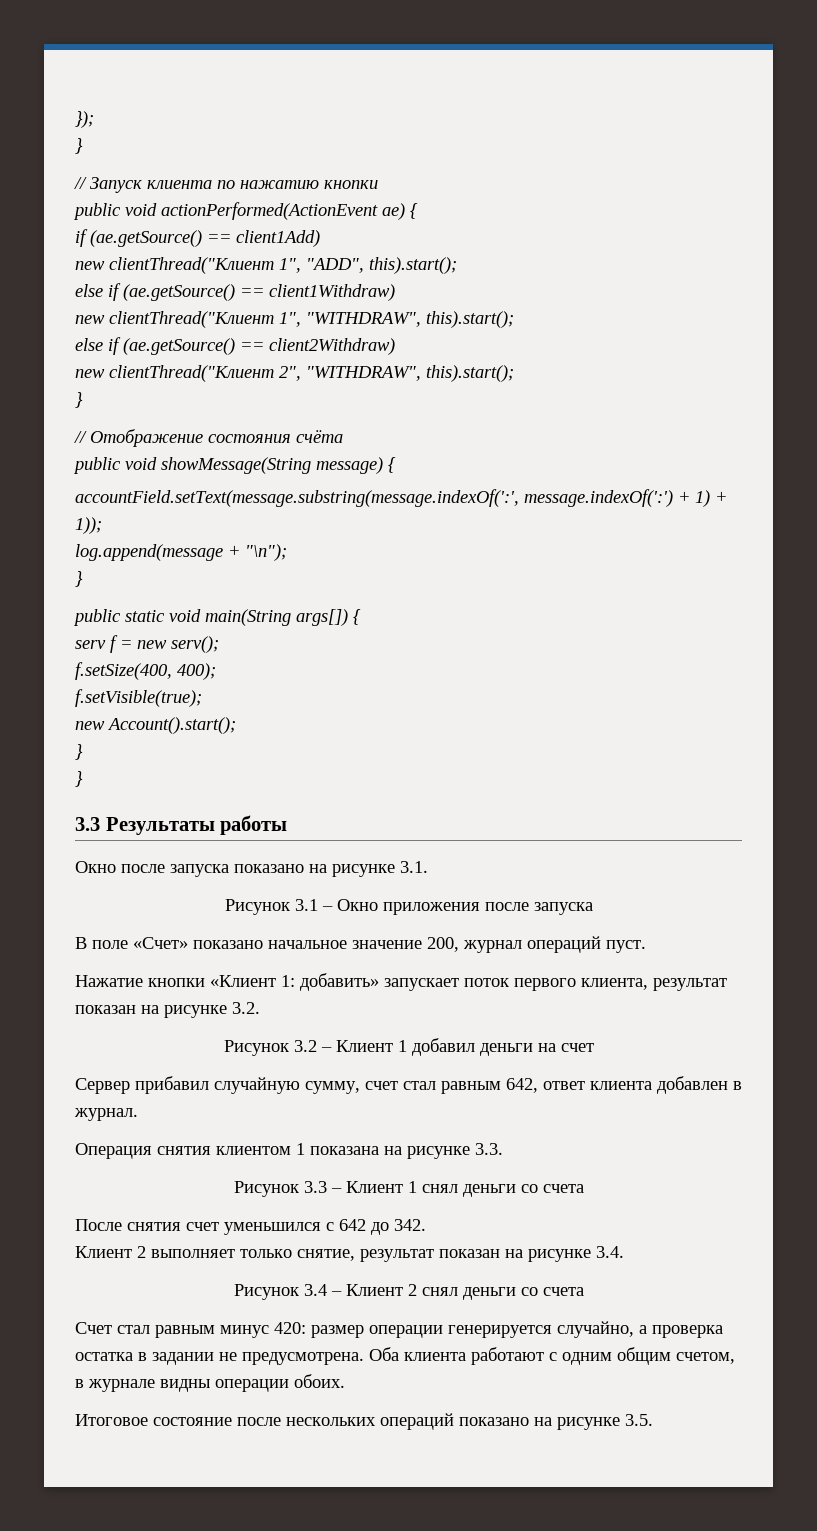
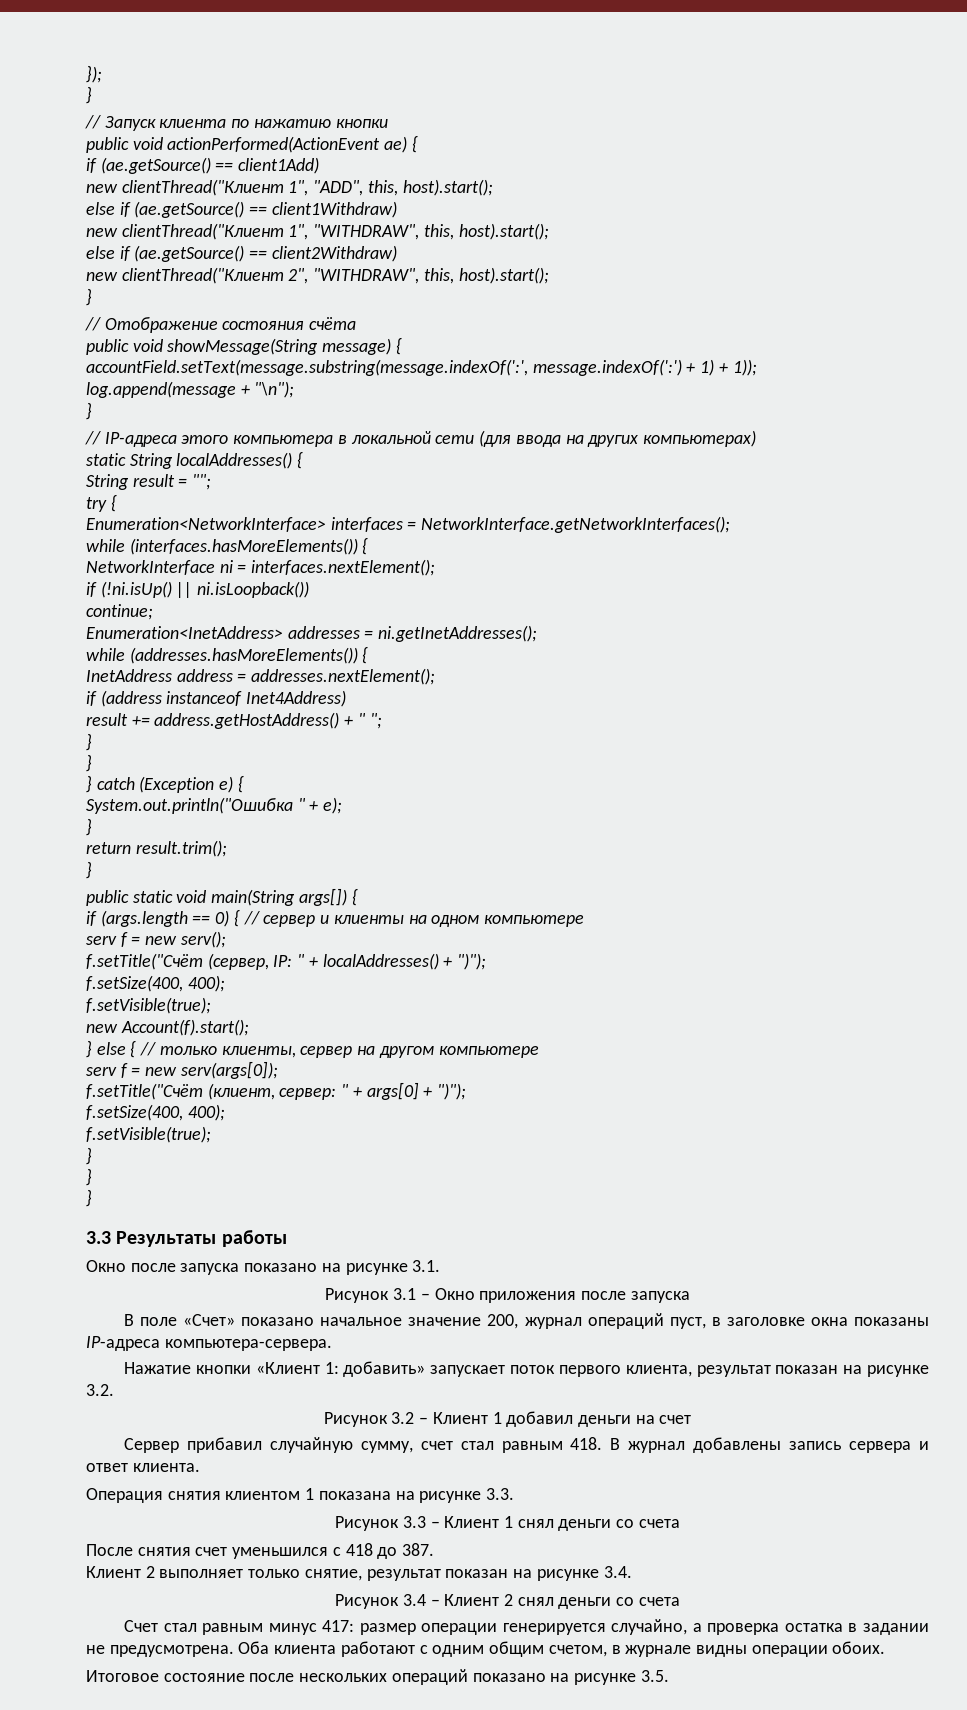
- new clientThread("Клиент 1", "ADD", this).start();
+ new clientThread("Клиент 1", "ADD", this, host).start();
- new clientThread("Клиент 1", "WITHDRAW", this).start();
+ new clientThread("Клиент 1", "WITHDRAW", this, host).start();
- new clientThread("Клиент 2", "WITHDRAW", this).start();
+ new clientThread("Клиент 2", "WITHDRAW", this, host).start();
+ // IP-адреса этого компьютера в локальной сети (для ввода на других компьютерах)
+ static String localAddresses() {
+ String result = "";
+ try {
+ Enumeration<NetworkInterface> interfaces = NetworkInterface.getNetworkInterfaces();
+ while (interfaces.hasMoreElements()) {
+ NetworkInterface ni = interfaces.nextElement();
+ if (!ni.isUp() || ni.isLoopback())
+ continue;
+ Enumeration<InetAddress> addresses = ni.getInetAddresses();
+ while (addresses.hasMoreElements()) {
+ InetAddress address = addresses.nextElement();
+ if (address instanceof Inet4Address)
+ result += address.getHostAddress() + " ";
+ }
+ }
+ } catch (Exception e) {
+ System.out.println("Ошибка " + e);
+ }
+ return result.trim();
+ }
+ if (args.length == 0) { // сервер и клиенты на одном компьютере
+ f.setTitle("Счёт (сервер, IP: " + localAddresses() + ")");
  f.setSize(400, 400);
  f.setVisible(true);
- new Account().start();
+ new Account(f).start();
+ } else { // только клиенты, сервер на другом компьютере
+ serv f = new serv(args[0]);
+ f.setTitle("Счёт (клиент, сервер: " + args[0] + ")");
+ f.setSize(400, 400);
+ f.setVisible(true);
+ }
- В поле «Счет» показано начальное значение 200, журнал операций пуст.
+ В поле «Счет» показано начальное значение 200, журнал операций пуст, в заголовке окна показаны IP-адреса компьютера-сервера.
- Сервер прибавил случайную сумму, счет стал равным 642, ответ клиента добавлен в журнал.
+ Сервер прибавил случайную сумму, счет стал равным 418. В журнал добавлены запись сервера и ответ клиента.
- После снятия счет уменьшился с 642 до 342.
+ После снятия счет уменьшился с 418 до 387.
- Счет стал равным минус 420: размер операции генерируется случайно, а проверка остатка в задании не предусмотрена.
+ Счет стал равным минус 417: размер операции генерируется случайно, а проверка остатка в задании не предусмотрена.

